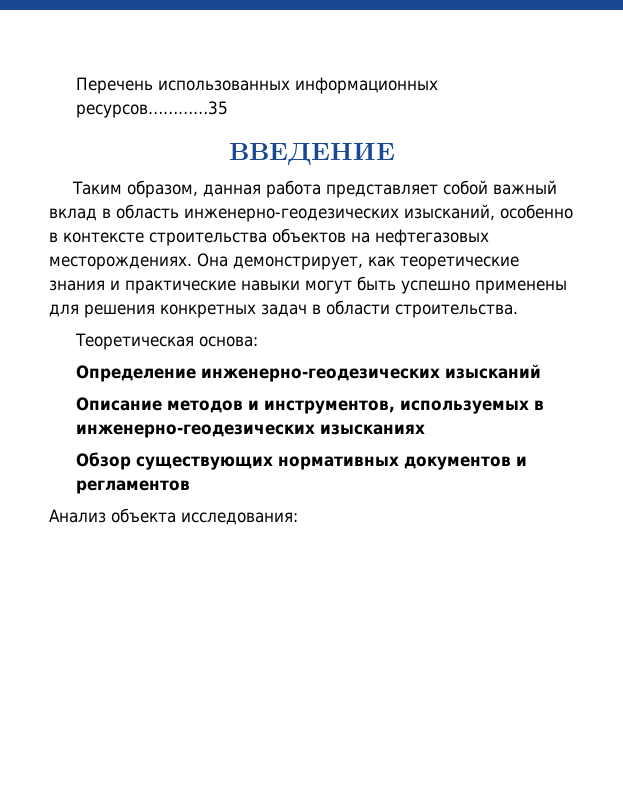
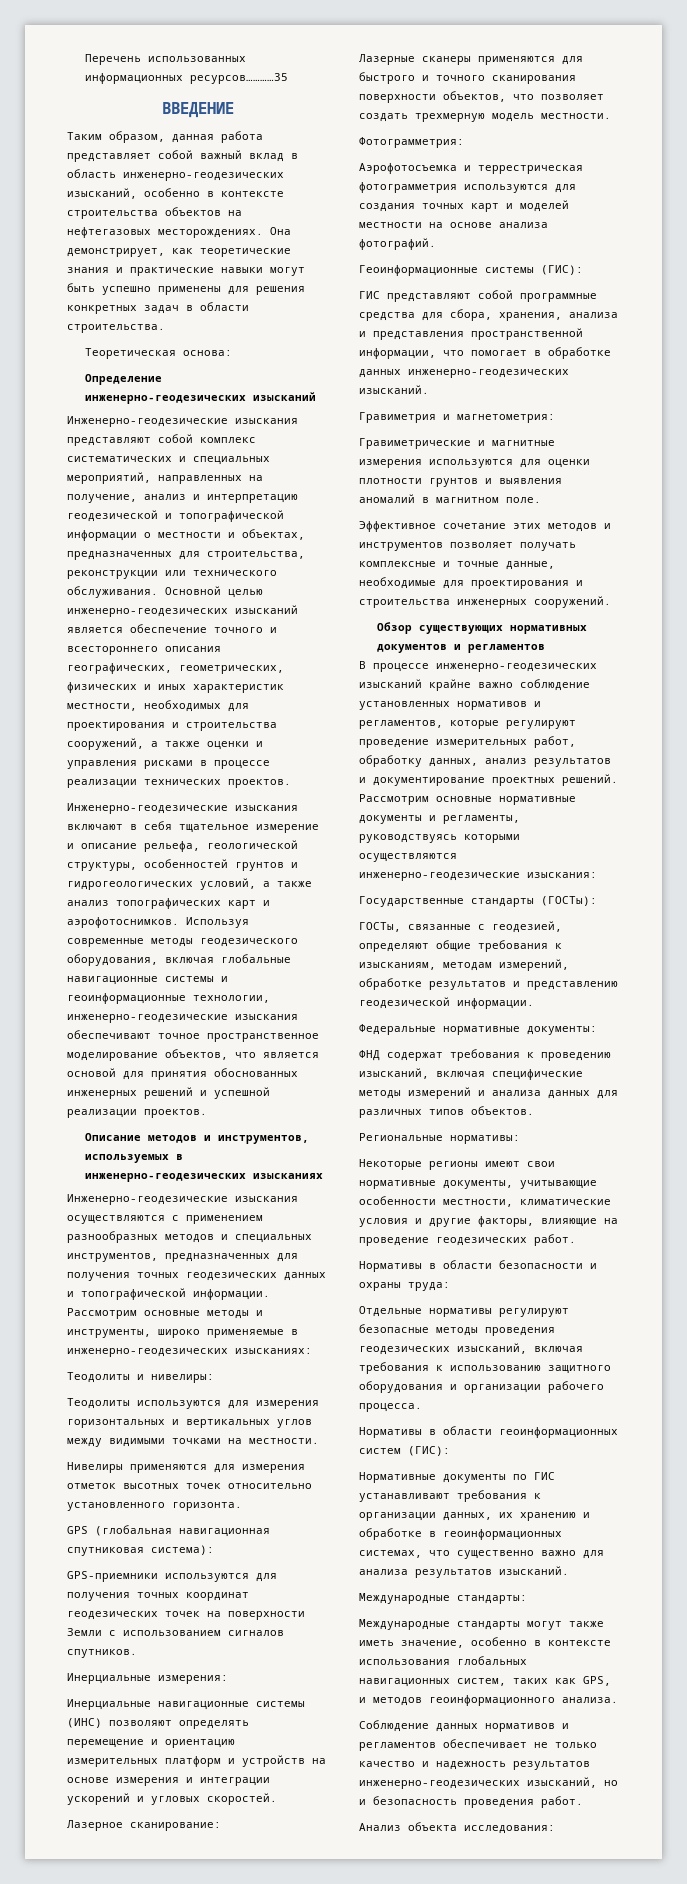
+ Инженерно-геодезические изыскания представляют собой комплекс систематических и специальных мероприятий, направленных на получение, анализ и интерпретацию геодезической и топографической информации о местности и объектах, предназначенных для строительства, реконструкции или технического обслуживания. Основной целью инженерно-геодезических изысканий является обеспечение точного и всестороннего описания географических, геометрических, физических и иных характеристик местности, необходимых для проектирования и строительства сооружений, а также оценки и управления рисками в процессе реализации технических проектов.
+ Инженерно-геодезические изыскания включают в себя тщательное измерение и описание рельефа, геологической структуры, особенностей грунтов и гидрогеологических условий, а также анализ топографических карт и аэрофотоснимков. Используя современные методы геодезического оборудования, включая глобальные навигационные системы и геоинформационные технологии, инженерно-геодезические изыскания обеспечивают точное пространственное моделирование объектов, что является основой для принятия обоснованных инженерных решений и успешной реализации проектов.
+ Инженерно-геодезические изыскания осуществляются с применением разнообразных методов и специальных инструментов, предназначенных для получения точных геодезических данных и топографической информации. Рассмотрим основные методы и инструменты, широко применяемые в инженерно-геодезических изысканиях:
+ Теодолиты и нивелиры:
+ Теодолиты используются для измерения горизонтальных и вертикальных углов между видимыми точками на местности.
+ Нивелиры применяются для измерения отметок высотных точек относительно установленного горизонта.
+ GPS (глобальная навигационная спутниковая система):
+ GPS-приемники используются для получения точных координат геодезических точек на поверхности Земли с использованием сигналов спутников.
+ Инерциальные измерения:
+ Инерциальные навигационные системы (ИНС) позволяют определять перемещение и ориентацию измерительных платформ и устройств на основе измерения и интеграции ускорений и угловых скоростей.
+ Лазерное сканирование:
+ Лазерные сканеры применяются для быстрого и точного сканирования поверхности объектов, что позволяет создать трехмерную модель местности.
+ Фотограмметрия:
+ Аэрофотосъемка и террестрическая фотограмметрия используются для создания точных карт и моделей местности на основе анализа фотографий.
+ Геоинформационные системы (ГИС):
+ ГИС представляют собой программные средства для сбора, хранения, анализа и представления пространственной информации, что помогает в обработке данных инженерно-геодезических изысканий.
+ Гравиметрия и магнетометрия:
+ Гравиметрические и магнитные измерения используются для оценки плотности грунтов и выявления аномалий в магнитном поле.
+ Эффективное сочетание этих методов и инструментов позволяет получать комплексные и точные данные, необходимые для проектирования и строительства инженерных сооружений.
+ В процессе инженерно-геодезических изысканий крайне важно соблюдение установленных нормативов и регламентов, которые регулируют проведение измерительных работ, обработку данных, анализ результатов и документирование проектных решений. Рассмотрим основные нормативные документы и регламенты, руководствуясь которыми осуществляются инженерно-геодезические изыскания:
+ Государственные стандарты (ГОСТы):
+ ГОСТы, связанные с геодезией, определяют общие требования к изысканиям, методам измерений, обработке результатов и представлению геодезической информации.
+ Федеральные нормативные документы:
+ ФНД содержат требования к проведению изысканий, включая специфические методы измерений и анализа данных для различных типов объектов.
+ Региональные нормативы:
+ Некоторые регионы имеют свои нормативные документы, учитывающие особенности местности, климатические условия и другие факторы, влияющие на проведение геодезических работ.
+ Нормативы в области безопасности и охраны труда:
+ Отдельные нормативы регулируют безопасные методы проведения геодезических изысканий, включая требования к использованию защитного оборудования и организации рабочего процесса.
+ Нормативы в области геоинформационных систем (ГИС):
+ Нормативные документы по ГИС устанавливают требования к организации данных, их хранению и обработке в геоинформационных системах, что существенно важно для анализа результатов изысканий.
+ Международные стандарты:
+ Международные стандарты могут также иметь значение, особенно в контексте использования глобальных навигационных систем, таких как GPS, и методов геоинформационного анализа.
+ Соблюдение данных нормативов и регламентов обеспечивает не только качество и надежность результатов инженерно-геодезических изысканий, но и безопасность проведения работ.

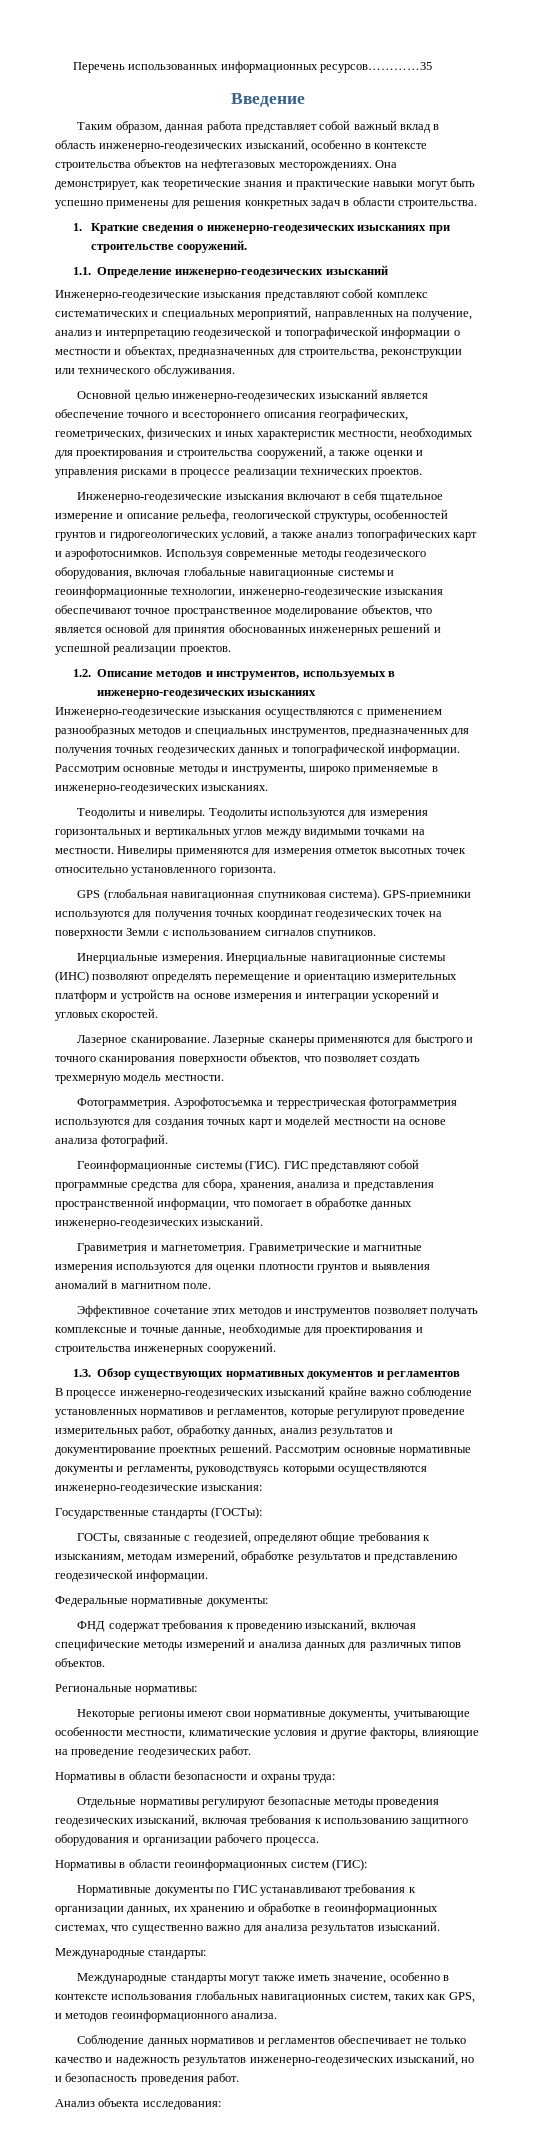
- ВВЕДЕНИЕ
+ Введение
- Теоретическая основа:
- Определение инженерно-геодезических изысканий
+ 1. Краткие сведения о инженерно-геодезических изысканиях при строительстве сооружений.
+ 1.1. Определение инженерно-геодезических изысканий
- Инженерно-геодезические изыскания представляют собой комплекс систематических и специальных мероприятий, направленных на получение, анализ и интерпретацию геодезической и топографической информации о местности и объектах, предназначенных для строительства, реконструкции или технического обслуживания. Основной целью инженерно-геодезических изысканий является обеспечение точного и всестороннего описания географических, геометрических, физических и иных характеристик местности, необходимых для проектирования и строительства сооружений, а также оценки и управления рисками в процессе реализации технических проектов.
+ Инженерно-геодезические изыскания представляют собой комплекс систематических и специальных мероприятий, направленных на получение, анализ и интерпретацию геодезической и топографической информации о местности и объектах, предназначенных для строительства, реконструкции или технического обслуживания.
+ Основной целью инженерно-геодезических изысканий является обеспечение точного и всестороннего описания географических, геометрических, физических и иных характеристик местности, необходимых для проектирования и строительства сооружений, а также оценки и управления рисками в процессе реализации технических проектов.
- Описание методов и инструментов, используемых в инженерно-геодезических изысканиях
+ 1.2. Описание методов и инструментов, используемых в инженерно-геодезических изысканиях
- Рассмотрим основные методы и инструменты, широко применяемые в инженерно-геодезических изысканиях:
+ Рассмотрим основные методы и инструменты, широко применяемые в инженерно-геодезических изысканиях.
- Теодолиты и нивелиры:
- Теодолиты используются для измерения горизонтальных и вертикальных углов между видимыми точками на местности.
- Нивелиры применяются для измерения отметок высотных точек относительно установленного горизонта.
+ Теодолиты и нивелиры. Теодолиты используются для измерения горизонтальных и вертикальных углов между видимыми точками на местности. Нивелиры применяются для измерения отметок высотных точек относительно установленного горизонта.
- GPS (глобальная навигационная спутниковая система):
- GPS-приемники используются для получения точных координат геодезических точек на поверхности Земли с использованием сигналов спутников.
+ GPS (глобальная навигационная спутниковая система). GPS-приемники используются для получения точных координат геодезических точек на поверхности Земли с использованием сигналов спутников.
- Инерциальные измерения:
- Инерциальные навигационные системы (ИНС) позволяют определять перемещение и ориентацию измерительных платформ и устройств на основе измерения и интеграции ускорений и угловых скоростей.
+ Инерциальные измерения. Инерциальные навигационные системы (ИНС) позволяют определять перемещение и ориентацию измерительных платформ и устройств на основе измерения и интеграции ускорений и угловых скоростей.
- Лазерное сканирование:
- Лазерные сканеры применяются для быстрого и точного сканирования поверхности объектов, что позволяет создать трехмерную модель местности.
+ Лазерное сканирование. Лазерные сканеры применяются для быстрого и точного сканирования поверхности объектов, что позволяет создать трехмерную модель местности.
- Фотограмметрия:
- Аэрофотосъемка и террестрическая фотограмметрия используются для создания точных карт и моделей местности на основе анализа фотографий.
+ Фотограмметрия. Аэрофотосъемка и террестрическая фотограмметрия используются для создания точных карт и моделей местности на основе анализа фотографий.
- Геоинформационные системы (ГИС):
- ГИС представляют собой программные средства для сбора, хранения, анализа и представления пространственной информации, что помогает в обработке данных инженерно-геодезических изысканий.
+ Геоинформационные системы (ГИС). ГИС представляют собой программные средства для сбора, хранения, анализа и представления пространственной информации, что помогает в обработке данных инженерно-геодезических изысканий.
- Гравиметрия и магнетометрия:
- Гравиметрические и магнитные измерения используются для оценки плотности грунтов и выявления аномалий в магнитном поле.
+ Гравиметрия и магнетометрия. Гравиметрические и магнитные измерения используются для оценки плотности грунтов и выявления аномалий в магнитном поле.
- Обзор существующих нормативных документов и регламентов
+ 1.3. Обзор существующих нормативных документов и регламентов

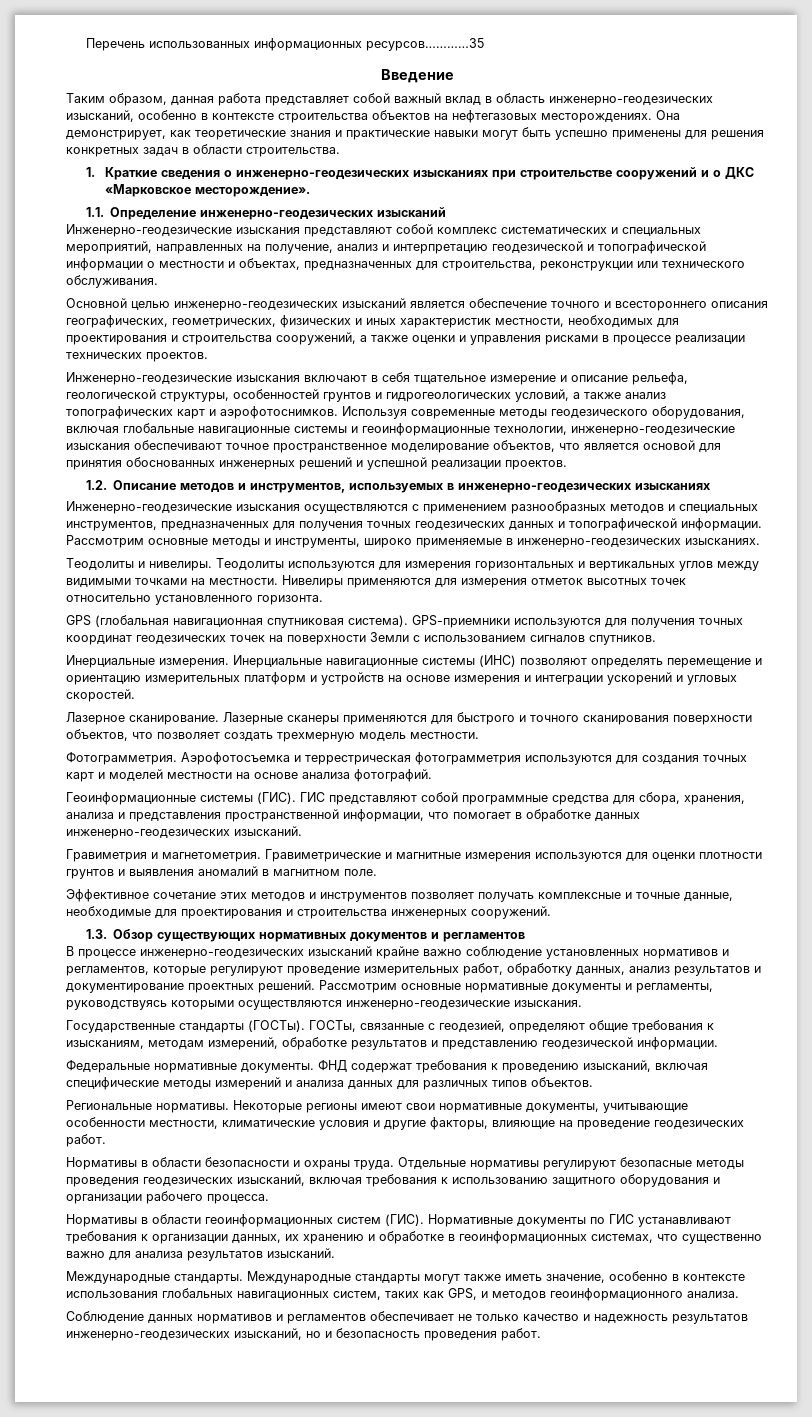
- 1. Краткие сведения о инженерно-геодезических изысканиях при строительстве сооружений.
+ 1. Краткие сведения о инженерно-геодезических изысканиях при строительстве сооружений и о ДКС «Марковское месторождение».
- Рассмотрим основные нормативные документы и регламенты, руководствуясь которыми осуществляются инженерно-геодезические изыскания:
+ Рассмотрим основные нормативные документы и регламенты, руководствуясь которыми осуществляются инженерно-геодезические изыскания.
- Государственные стандарты (ГОСТы):
- ГОСТы, связанные с геодезией, определяют общие требования к изысканиям, методам измерений, обработке результатов и представлению геодезической информации.
+ Государственные стандарты (ГОСТы). ГОСТы, связанные с геодезией, определяют общие требования к изысканиям, методам измерений, обработке результатов и представлению геодезической информации.
- Федеральные нормативные документы:
- ФНД содержат требования к проведению изысканий, включая специфические методы измерений и анализа данных для различных типов объектов.
+ Федеральные нормативные документы. ФНД содержат требования к проведению изысканий, включая специфические методы измерений и анализа данных для различных типов объектов.
- Региональные нормативы:
- Некоторые регионы имеют свои нормативные документы, учитывающие особенности местности, климатические условия и другие факторы, влияющие на проведение геодезических работ.
+ Региональные нормативы. Некоторые регионы имеют свои нормативные документы, учитывающие особенности местности, климатические условия и другие факторы, влияющие на проведение геодезических работ.
- Нормативы в области безопасности и охраны труда:
- Отдельные нормативы регулируют безопасные методы проведения геодезических изысканий, включая требования к использованию защитного оборудования и организации рабочего процесса.
+ Нормативы в области безопасности и охраны труда. Отдельные нормативы регулируют безопасные методы проведения геодезических изысканий, включая требования к использованию защитного оборудования и организации рабочего процесса.
- Нормативы в области геоинформационных систем (ГИС):
- Нормативные документы по ГИС устанавливают требования к организации данных, их хранению и обработке в геоинформационных системах, что существенно важно для анализа результатов изысканий.
+ Нормативы в области геоинформационных систем (ГИС). Нормативные документы по ГИС устанавливают требования к организации данных, их хранению и обработке в геоинформационных системах, что существенно важно для анализа результатов изысканий.
- Международные стандарты:
- Международные стандарты могут также иметь значение, особенно в контексте использования глобальных навигационных систем, таких как GPS, и методов геоинформационного анализа.
+ Международные стандарты. Международные стандарты могут также иметь значение, особенно в контексте использования глобальных навигационных систем, таких как GPS, и методов геоинформационного анализа.
- Анализ объекта исследования:

